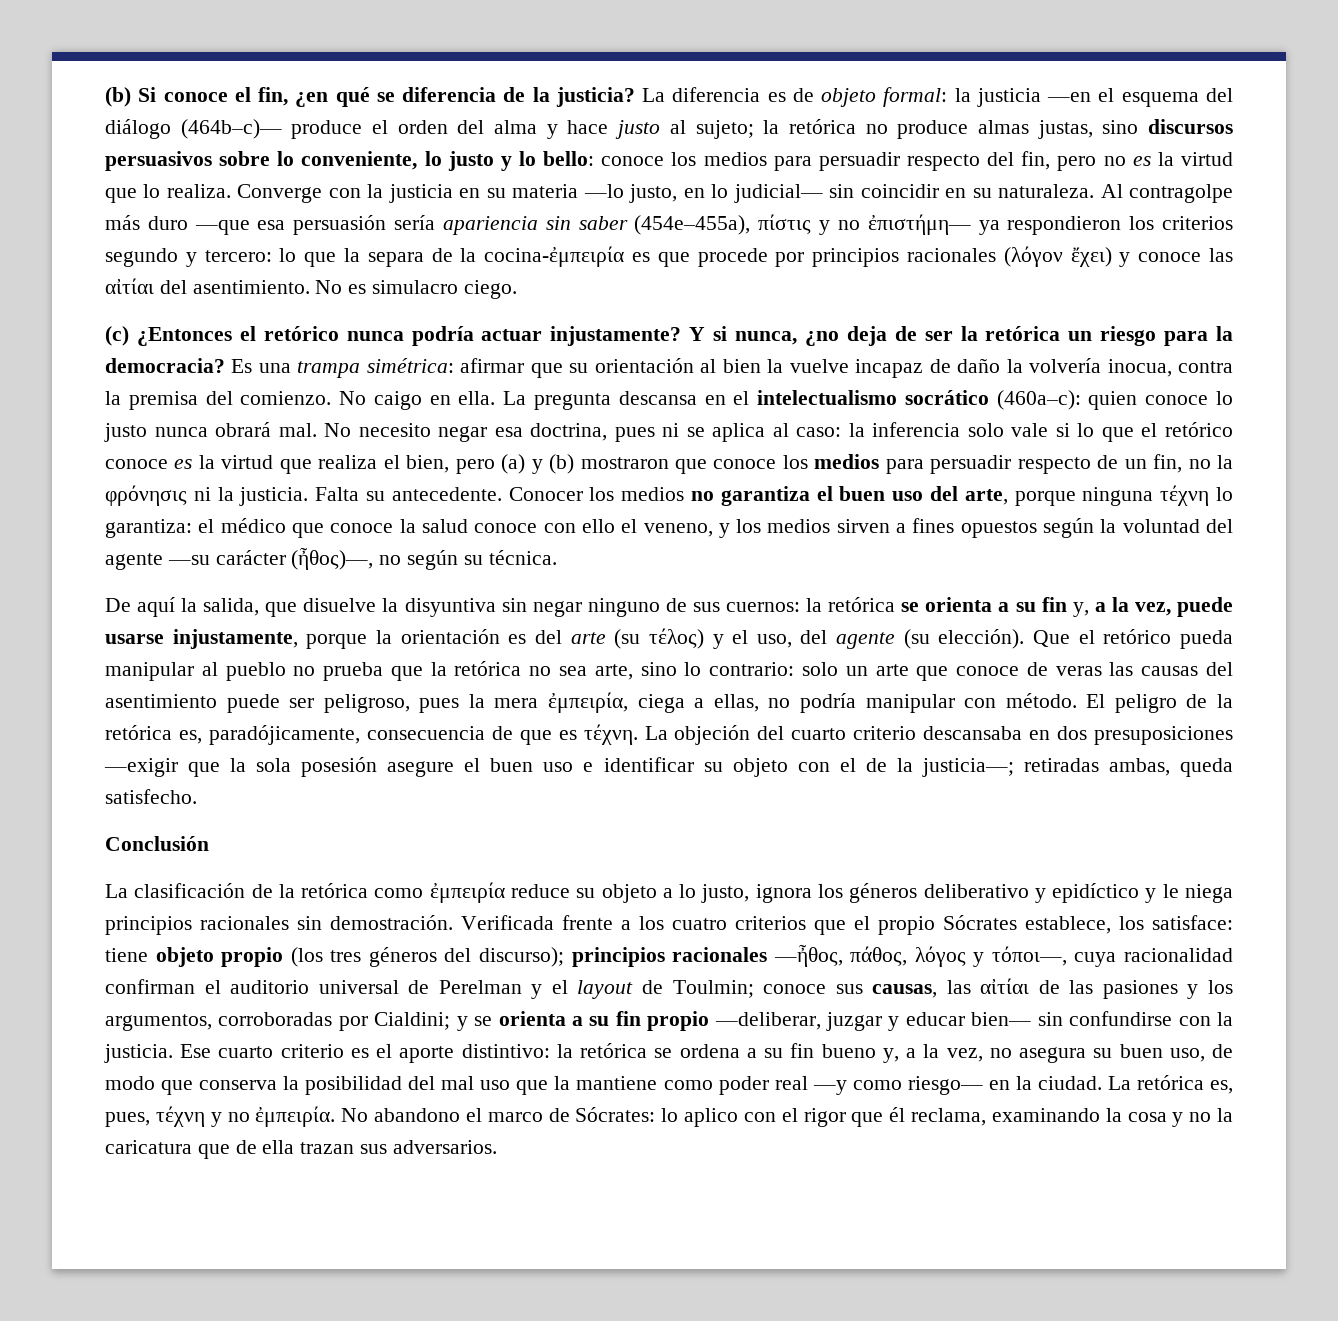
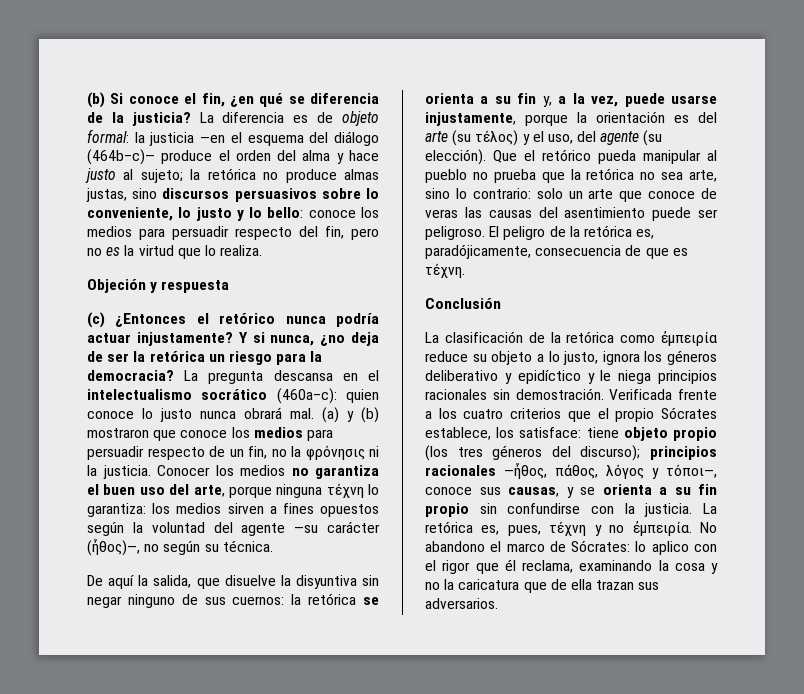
- La diferencia es de objeto formal: la justicia —en el esquema del diálogo (464b–c)— produce el orden del alma y hace justo al sujeto; la retórica no produce almas justas, sino discursos persuasivos sobre lo conveniente, lo justo y lo bello: conoce los medios para persuadir respecto del fin, pero no es la virtud que lo realiza. Converge con la justicia en su materia —lo justo, en lo judicial— sin coincidir en su naturaleza. Al contragolpe más duro —que esa persuasión sería apariencia sin saber (454e–455a), πίστις y no ἐπιστήμη— ya respondieron los criterios segundo y tercero: lo que la separa de la cocina-ἐμπειρία es que procede por principios racionales (λόγον ἔχει) y conoce las αἰτίαι del asentimiento. No es simulacro ciego.
+ La diferencia es de objeto formal: la justicia —en el esquema del diálogo (464b–c)— produce el orden del alma y hace justo al sujeto; la retórica no produce almas justas, sino discursos persuasivos sobre lo conveniente, lo justo y lo bello: conoce los medios para persuadir respecto del fin, pero no es la virtud que lo realiza.
+ Objeción y respuesta
- Es una trampa simétrica: afirmar que su orientación al bien la vuelve incapaz de daño la volvería inocua, contra la premisa del comienzo. No caigo en ella.
- No necesito negar esa doctrina, pues ni se aplica al caso: la inferencia solo vale si lo que el retórico conoce es la virtud que realiza el bien, pero (a) y (b) mostraron que conoce los medios para persuadir respecto de un fin, no la φρόνησις ni la justicia.
+ (a) y (b) mostraron que conoce los medios para persuadir respecto de un fin, no la φρόνησις ni la justicia.
- Falta su antecedente.
- Conocer los medios no garantiza el buen uso del arte, porque ninguna τέχνη lo garantiza: el médico que conoce la salud conoce con ello el veneno, y los medios sirven a fines opuestos según la voluntad del agente —su carácter (ἦθος)—, no según su técnica.
+ Conocer los medios no garantiza el buen uso del arte, porque ninguna τέχνη lo garantiza: los medios sirven a fines opuestos según la voluntad del agente —su carácter (ἦθος)—, no según su técnica.
- Que el retórico pueda manipular al pueblo no prueba que la retórica no sea arte, sino lo contrario: solo un arte que conoce de veras las causas del asentimiento puede ser peligroso, pues la mera ἐμπειρία, ciega a ellas, no podría manipular con método.
+ Que el retórico pueda manipular al pueblo no prueba que la retórica no sea arte, sino lo contrario: solo un arte que conoce de veras las causas del asentimiento puede ser peligroso.
- La objeción del cuarto criterio descansaba en dos presuposiciones —exigir que la sola posesión asegure el buen uso e identificar su objeto con el de la justicia—; retiradas ambas, queda satisfecho.
- Verificada frente a los cuatro criterios que el propio Sócrates establece, los satisface: tiene objeto propio (los tres géneros del discurso); principios racionales —ἦθος, πάθος, λόγος y τόποι—, cuya racionalidad confirman el auditorio universal de Perelman y el layout de Toulmin; conoce sus causas, las αἰτίαι de las pasiones y los argumentos, corroboradas por Cialdini; y se orienta a su fin propio —deliberar, juzgar y educar bien— sin confundirse con la justicia.
+ Verificada frente a los cuatro criterios que el propio Sócrates establece, los satisface: tiene objeto propio (los tres géneros del discurso); principios racionales —ἦθος, πάθος, λόγος y τόποι—, conoce sus causas, y se orienta a su fin propio sin confundirse con la justicia.
- Ese cuarto criterio es el aporte distintivo: la retórica se ordena a su fin bueno y, a la vez, no asegura su buen uso, de modo que conserva la posibilidad del mal uso que la mantiene como poder real —y como riesgo— en la ciudad.

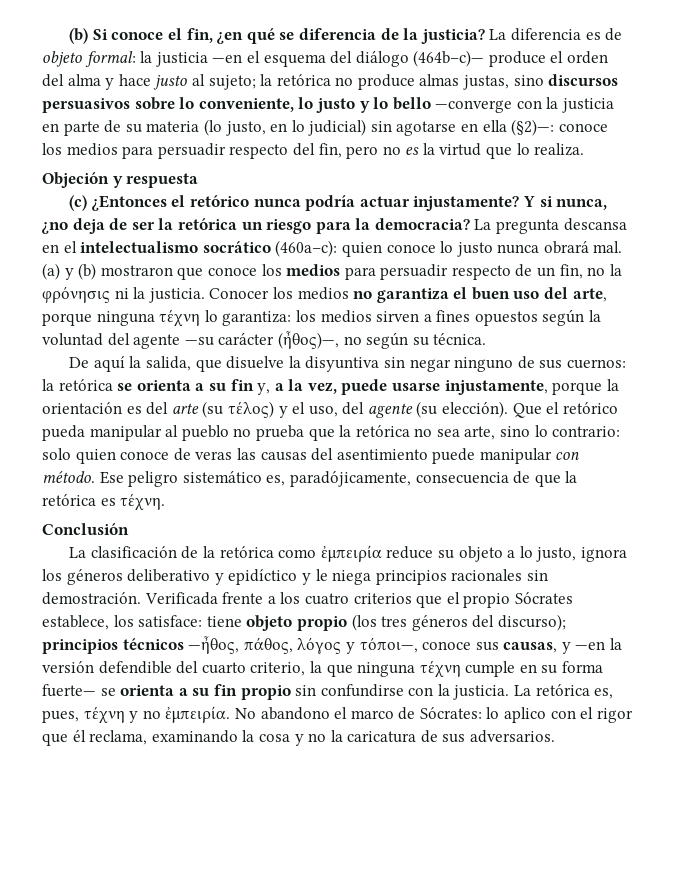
- La diferencia es de objeto formal: la justicia —en el esquema del diálogo (464b–c)— produce el orden del alma y hace justo al sujeto; la retórica no produce almas justas, sino discursos persuasivos sobre lo conveniente, lo justo y lo bello: conoce los medios para persuadir respecto del fin, pero no es la virtud que lo realiza.
+ La diferencia es de objeto formal: la justicia —en el esquema del diálogo (464b–c)— produce el orden del alma y hace justo al sujeto; la retórica no produce almas justas, sino discursos persuasivos sobre lo conveniente, lo justo y lo bello —converge con la justicia en parte de su materia (lo justo, en lo judicial) sin agotarse en ella (§2)—: conoce los medios para persuadir respecto del fin, pero no es la virtud que lo realiza.
- Que el retórico pueda manipular al pueblo no prueba que la retórica no sea arte, sino lo contrario: solo un arte que conoce de veras las causas del asentimiento puede ser peligroso. El peligro de la retórica es, paradójicamente, consecuencia de que es τέχνη.
+ Que el retórico pueda manipular al pueblo no prueba que la retórica no sea arte, sino lo contrario: solo quien conoce de veras las causas del asentimiento puede manipular con método. Ese peligro sistemático es, paradójicamente, consecuencia de que la retórica es τέχνη.
- Verificada frente a los cuatro criterios que el propio Sócrates establece, los satisface: tiene objeto propio (los tres géneros del discurso); principios racionales —ἦθος, πάθος, λόγος y τόποι—, conoce sus causas, y se orienta a su fin propio sin confundirse con la justicia.
+ Verificada frente a los cuatro criterios que el propio Sócrates establece, los satisface: tiene objeto propio (los tres géneros del discurso); principios técnicos —ἦθος, πάθος, λόγος y τόποι—, conoce sus causas, y —en la versión defendible del cuarto criterio, la que ninguna τέχνη cumple en su forma fuerte— se orienta a su fin propio sin confundirse con la justicia.
- No abandono el marco de Sócrates: lo aplico con el rigor que él reclama, examinando la cosa y no la caricatura que de ella trazan sus adversarios.
+ No abandono el marco de Sócrates: lo aplico con el rigor que él reclama, examinando la cosa y no la caricatura de sus adversarios.

